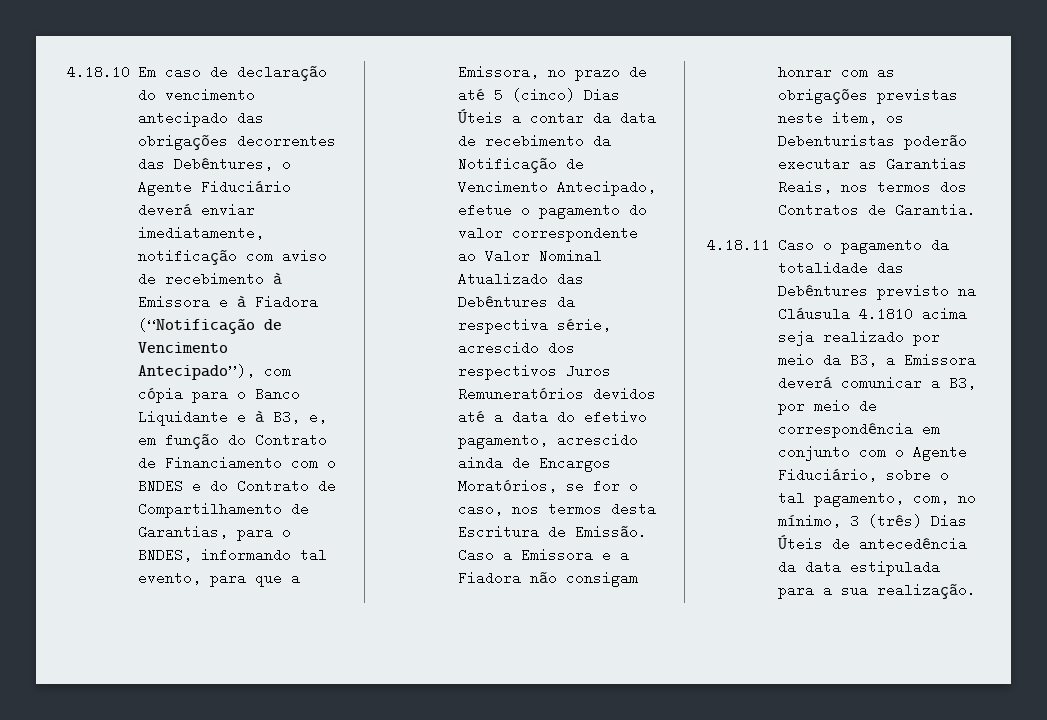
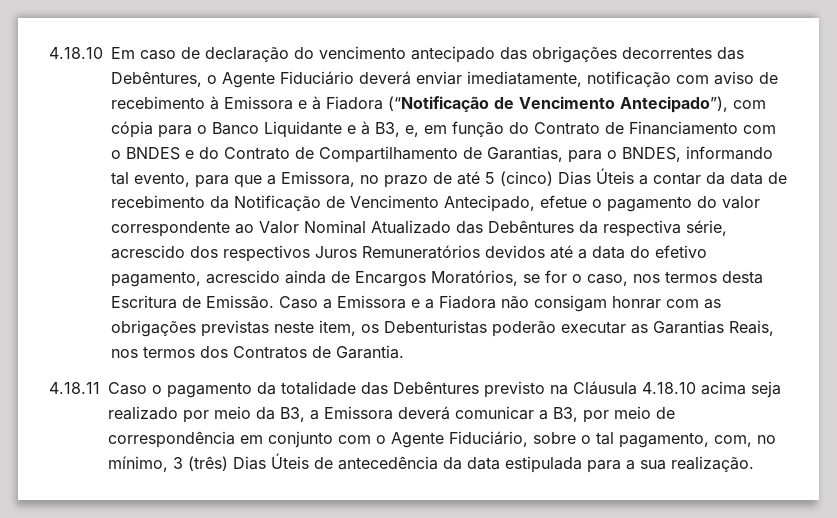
- 4.18.11 Caso o pagamento da totalidade das Debêntures previsto na Cláusula 4.1810 acima seja realizado por meio da B3, a Emissora deverá comunicar a B3, por meio de correspondência em conjunto com o Agente Fiduciário, sobre o tal pagamento, com, no mínimo, 3 (três) Dias Úteis de antecedência da data estipulada para a sua realização.
+ 4.18.11 Caso o pagamento da totalidade das Debêntures previsto na Cláusula 4.18.10 acima seja realizado por meio da B3, a Emissora deverá comunicar a B3, por meio de correspondência em conjunto com o Agente Fiduciário, sobre o tal pagamento, com, no mínimo, 3 (três) Dias Úteis de antecedência da data estipulada para a sua realização.

